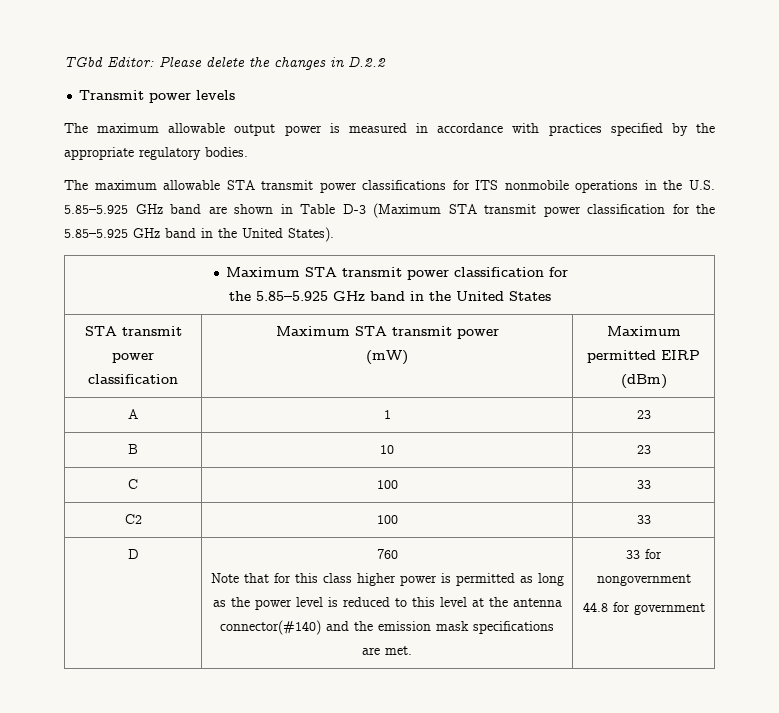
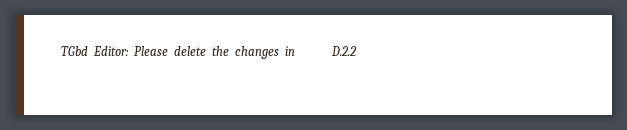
- Transmit power levels
- The maximum allowable output power is measured in accordance with practices specified by the appropriate regulatory bodies.
- The maximum allowable STA transmit power classifications for ITS nonmobile operations in the U.S. 5.85–5.925 GHz band are shown in Table D-3 (Maximum STA transmit power classification for the 5.85–5.925 GHz band in the United States).
- Maximum STA transmit power classification for
- the 5.85–5.925 GHz band in the United States
- STA transmit power classification | Maximum STA transmit power
- (mW) | Maximum permitted EIRP (dBm)
- A | 1 | 23
- B | 10 | 23
- C | 100 | 33
- C2 | 100 | 33
- D | 760
- Note that for this class higher power is permitted as long as the power level is reduced to this level at the antenna connector(#140) and the emission mask specifications are met. | 33 for nongovernment
- 44.8 for government

